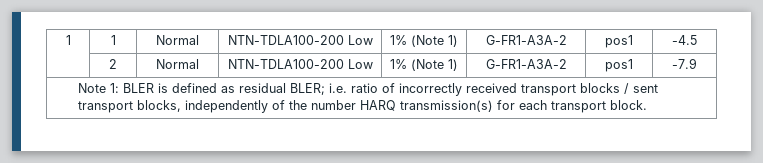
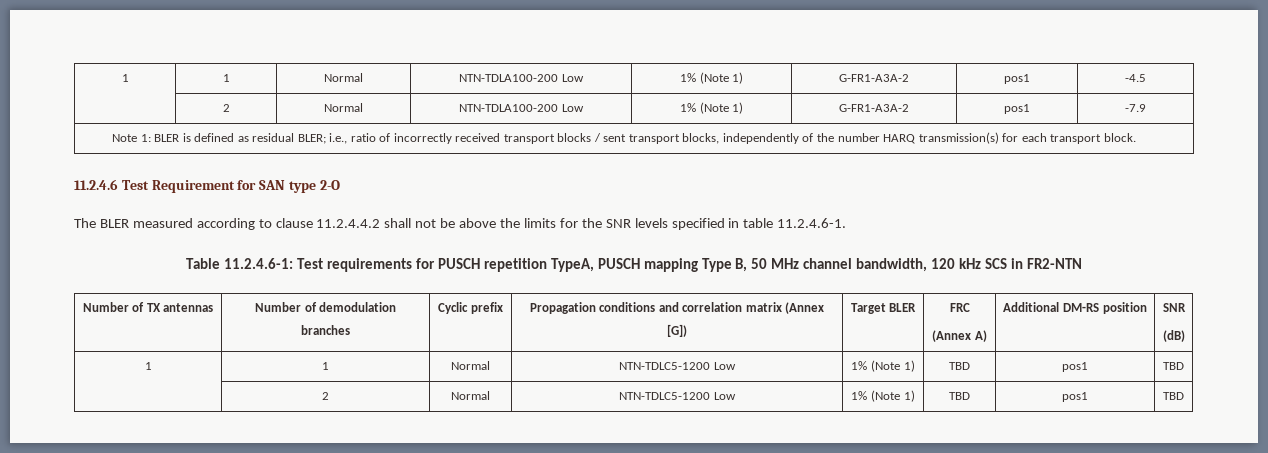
- Note 1: BLER is defined as residual BLER; i.e. ratio of incorrectly received transport blocks / sent transport blocks, independently of the number HARQ transmission(s) for each transport block.
+ Note 1: BLER is defined as residual BLER; i.e., ratio of incorrectly received transport blocks / sent transport blocks, independently of the number HARQ transmission(s) for each transport block.
+ 11.2.4.6 Test Requirement for SAN type 2-O
+ The BLER measured according to clause 11.2.4.4.2 shall not be above the limits for the SNR levels specified in table 11.2.4.6-1.
+ Table 11.2.4.6-1: Test requirements for PUSCH repetition TypeA, PUSCH mapping Type B, 50 MHz channel bandwidth, 120 kHz SCS in FR2-NTN
+ Number of TX antennas | Number of demodulation branches | Cyclic prefix | Propagation conditions and correlation matrix (Annex [G]) | Target BLER | FRC
+ (Annex A) | Additional DM-RS position | SNR
+ (dB)
+ 1 | 1 | Normal | NTN-TDLC5-1200 Low | 1% (Note 1) | TBD | pos1 | TBD
+ | 2 | Normal | NTN-TDLC5-1200 Low | 1% (Note 1) | TBD | pos1 | TBD

